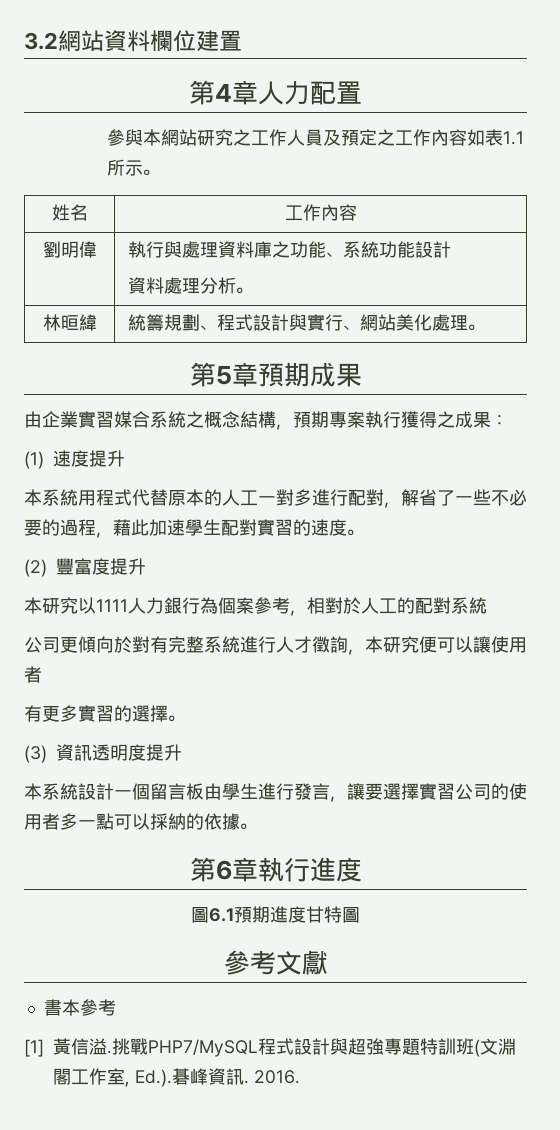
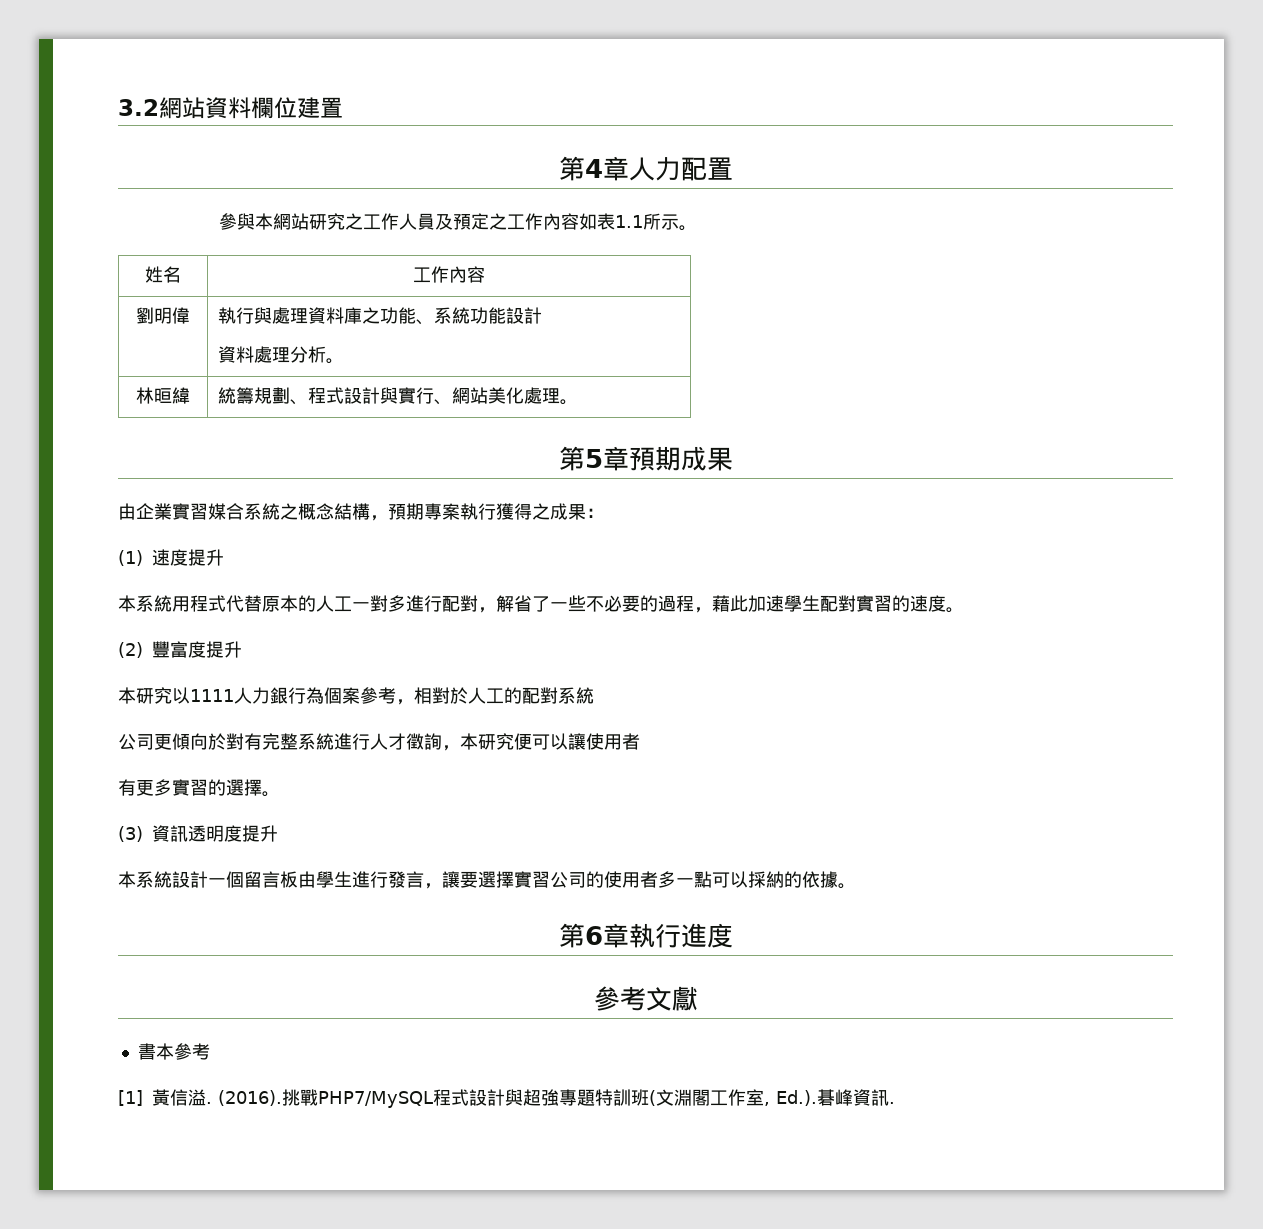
- 圖6.1預期進度甘特圖
+ (2016).
- 2016.

